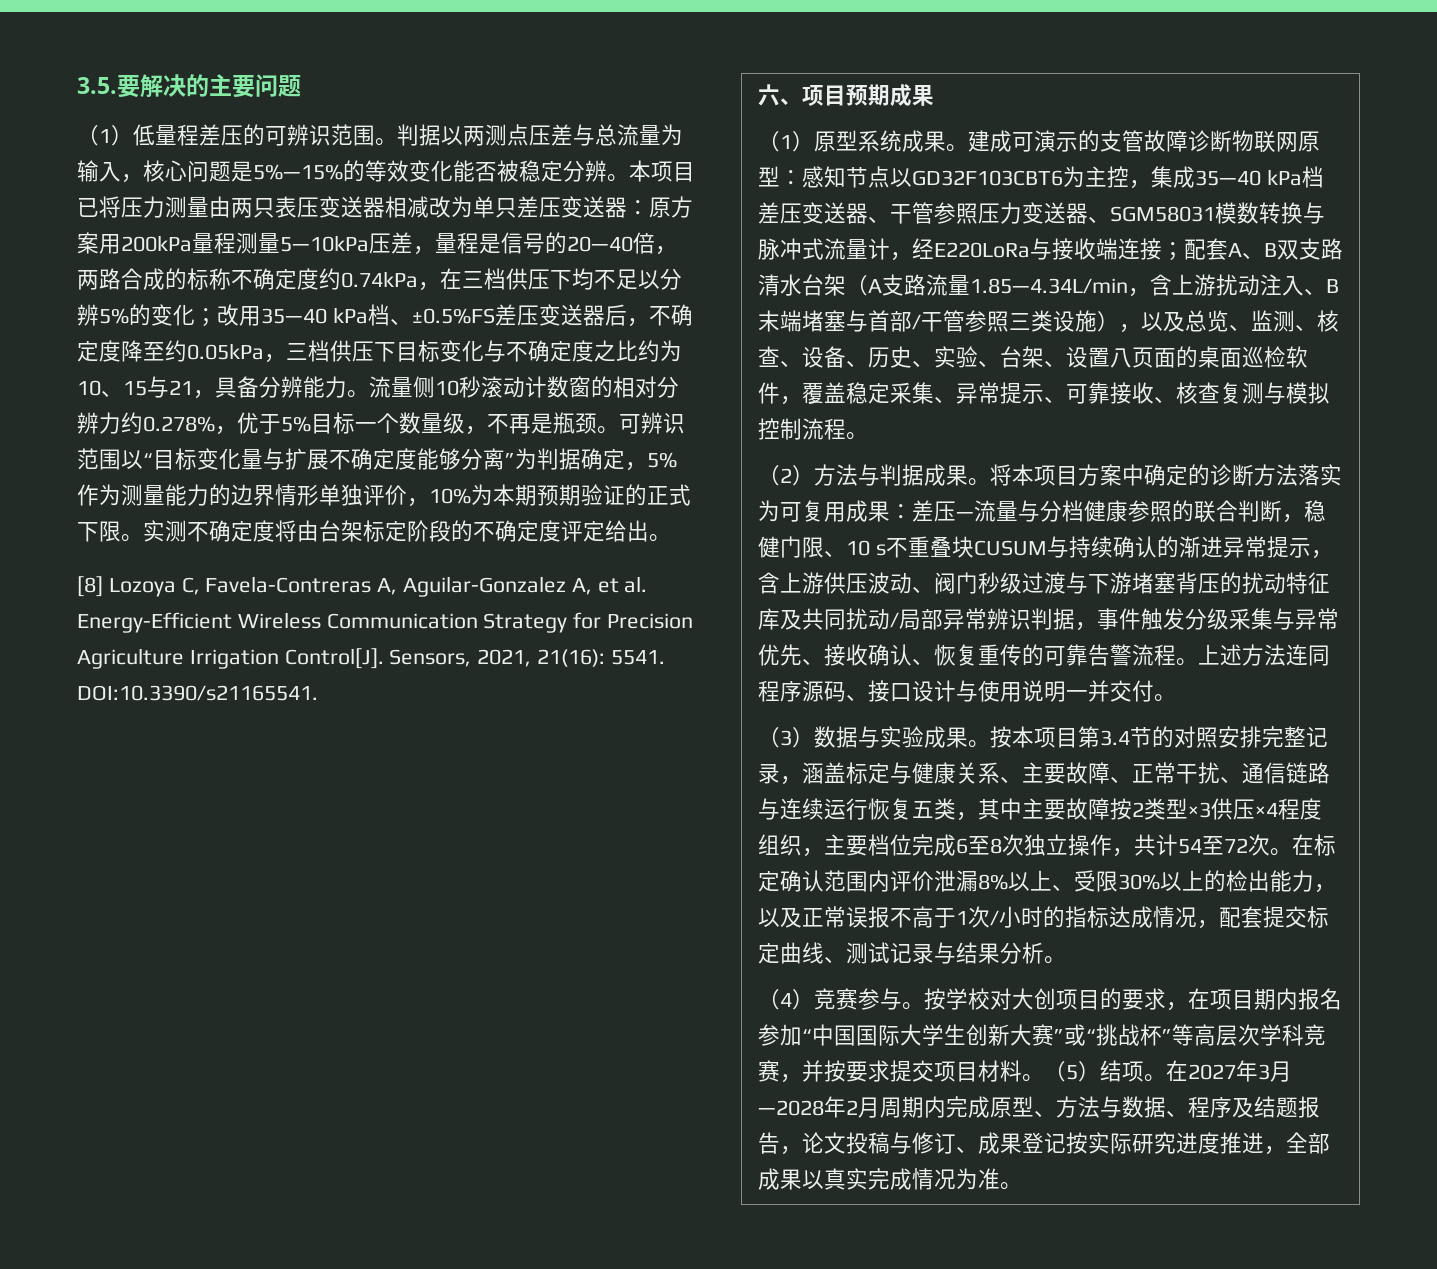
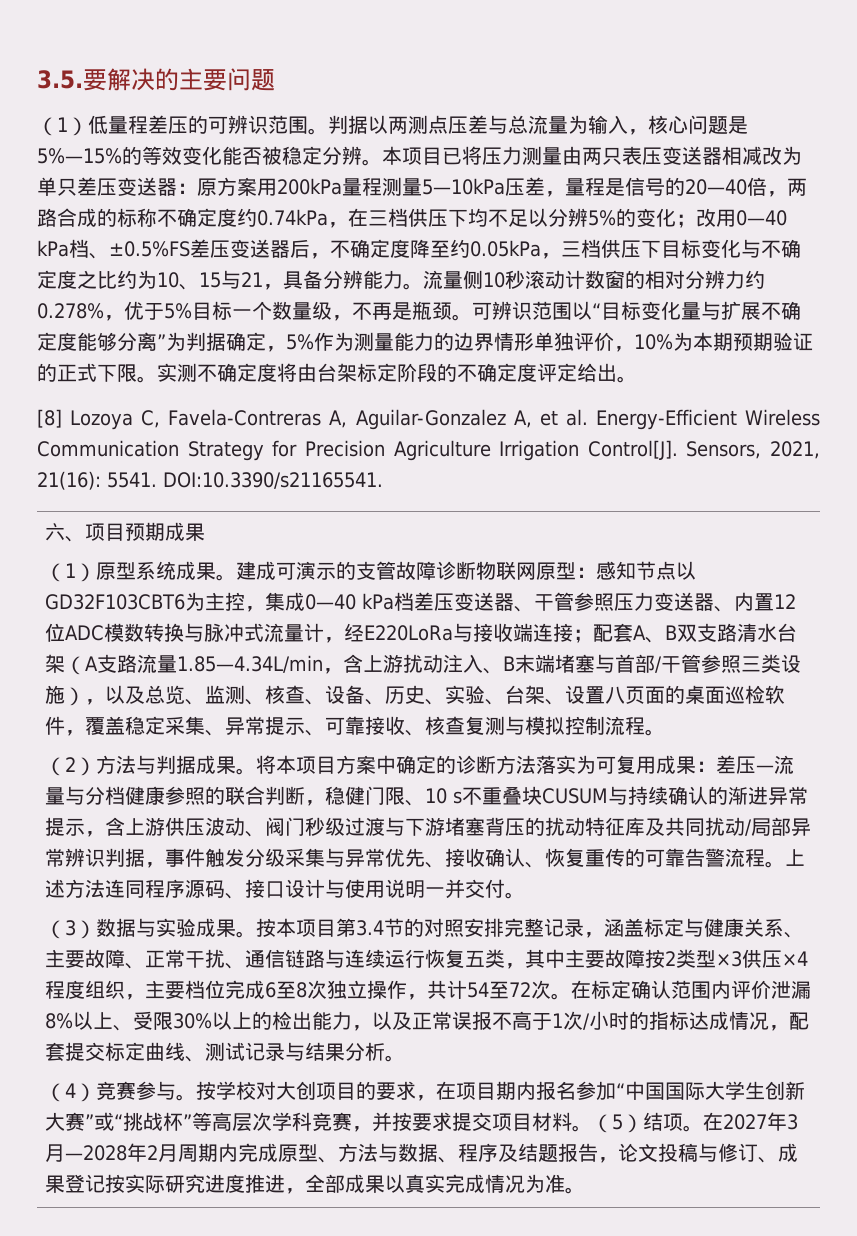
- 改用35—40 kPa档、±0.5%FS差压变送器后，不确定度降至约0.05kPa，三档供压下目标变化与不确定度之比约为10、15与21，具备分辨能力。
+ 改用0—40 kPa档、±0.5%FS差压变送器后，不确定度降至约0.05kPa，三档供压下目标变化与不确定度之比约为10、15与21，具备分辨能力。
- 感知节点以GD32F103CBT6为主控，集成35—40 kPa档差压变送器、干管参照压力变送器、SGM58031模数转换与脉冲式流量计，经E220LoRa与接收端连接；
+ 感知节点以GD32F103CBT6为主控，集成0—40 kPa档差压变送器、干管参照压力变送器、内置12位ADC模数转换与脉冲式流量计，经E220LoRa与接收端连接；

